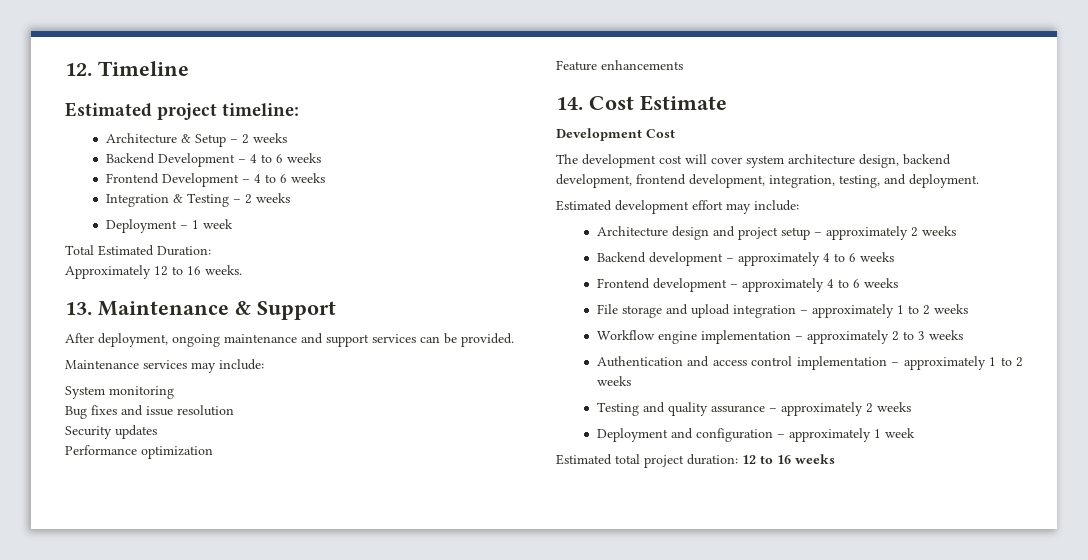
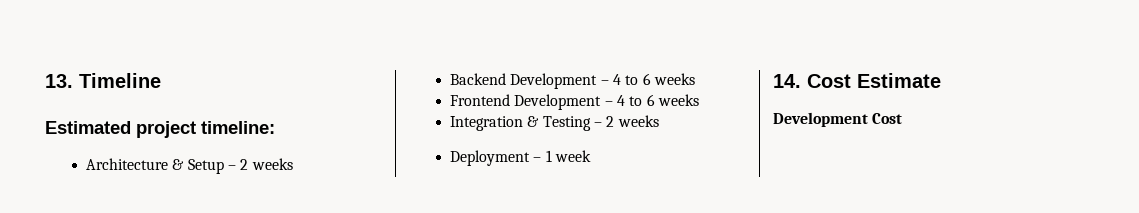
- 12. Timeline
+ 13. Timeline
- Total Estimated Duration:
- Approximately 12 to 16 weeks.
- 13. Maintenance & Support
- After deployment, ongoing maintenance and support services can be provided.
- Maintenance services may include:
- System monitoring
- Bug fixes and issue resolution
- Security updates
- Performance optimization
- Feature enhancements
- The development cost will cover system architecture design, backend development, frontend development, integration, testing, and deployment.
- Estimated development effort may include:
- Architecture design and project setup – approximately 2 weeks
- Backend development – approximately 4 to 6 weeks
- Frontend development – approximately 4 to 6 weeks
- File storage and upload integration – approximately 1 to 2 weeks
- Workflow engine implementation – approximately 2 to 3 weeks
- Authentication and access control implementation – approximately 1 to 2 weeks
- Testing and quality assurance – approximately 2 weeks
- Deployment and configuration – approximately 1 week
- Estimated total project duration: 12 to 16 weeks

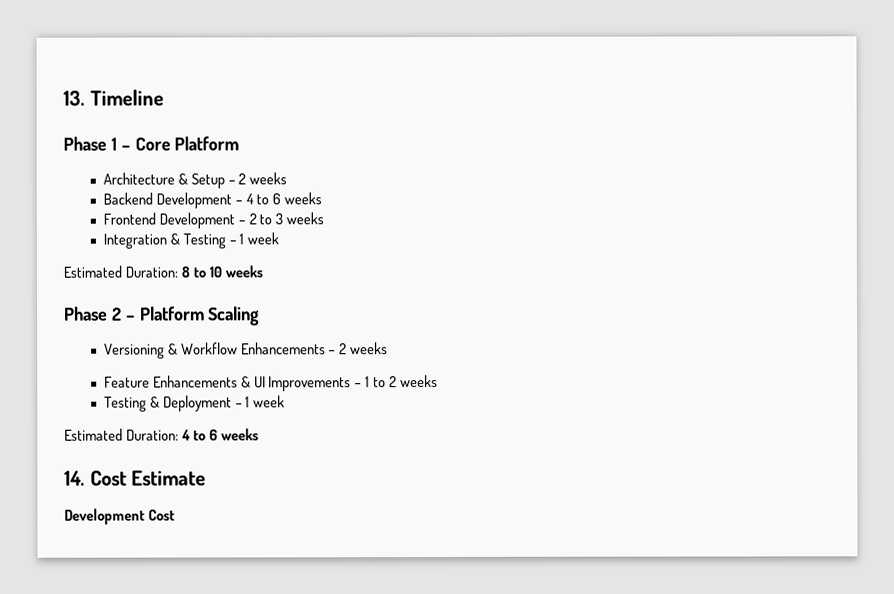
- Estimated project timeline:
+ Phase 1 – Core Platform
- Frontend Development – 4 to 6 weeks
+ Frontend Development – 2 to 3 weeks
- Integration & Testing – 2 weeks
- Deployment – 1 week
+ Integration & Testing – 1 week
+ Estimated Duration: 8 to 10 weeks
+ Phase 2 – Platform Scaling
+ Versioning & Workflow Enhancements – 2 weeks
+ Feature Enhancements & UI Improvements – 1 to 2 weeks
+ Testing & Deployment – 1 week
+ Estimated Duration: 4 to 6 weeks

